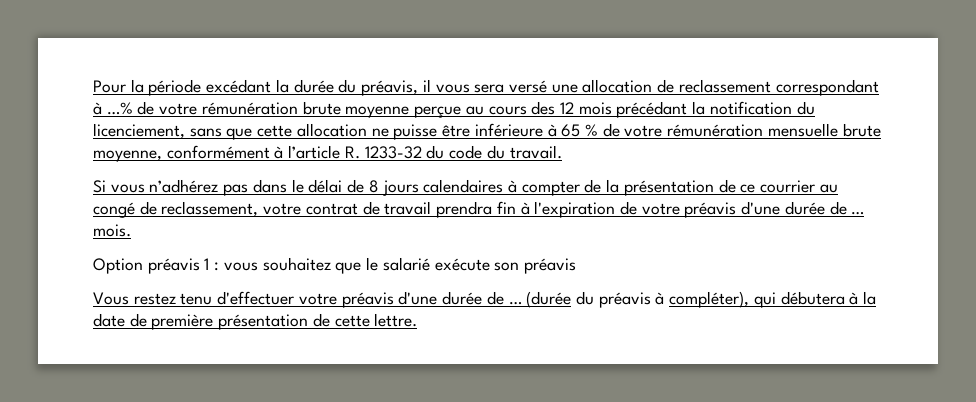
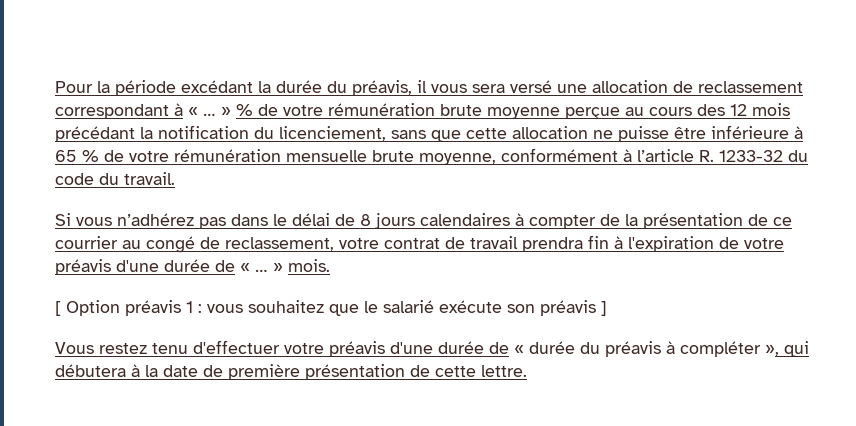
- Pour la période excédant la durée du préavis, il vous sera versé une allocation de reclassement correspondant à …% de votre rémunération brute moyenne perçue au cours des 12 mois précédant la notification du licenciement, sans que cette allocation ne puisse être inférieure à 65 % de votre rémunération mensuelle brute moyenne, conformément à l’article R. 1233-32 du code du travail.
+ Pour la période excédant la durée du préavis, il vous sera versé une allocation de reclassement correspondant à « … » % de votre rémunération brute moyenne perçue au cours des 12 mois précédant la notification du licenciement, sans que cette allocation ne puisse être inférieure à 65 % de votre rémunération mensuelle brute moyenne, conformément à l’article R. 1233-32 du code du travail.
- Si vous n’adhérez pas dans le délai de 8 jours calendaires à compter de la présentation de ce courrier au congé de reclassement, votre contrat de travail prendra fin à l'expiration de votre préavis d'une durée de … mois.
+ Si vous n’adhérez pas dans le délai de 8 jours calendaires à compter de la présentation de ce courrier au congé de reclassement, votre contrat de travail prendra fin à l'expiration de votre préavis d'une durée de « … » mois.
- Option préavis 1 : vous souhaitez que le salarié exécute son préavis
+ [ Option préavis 1 : vous souhaitez que le salarié exécute son préavis ]
- Vous restez tenu d'effectuer votre préavis d'une durée de … (durée du préavis à compléter), qui débutera à la date de première présentation de cette lettre.
+ Vous restez tenu d'effectuer votre préavis d'une durée de « durée du préavis à compléter », qui débutera à la date de première présentation de cette lettre.

